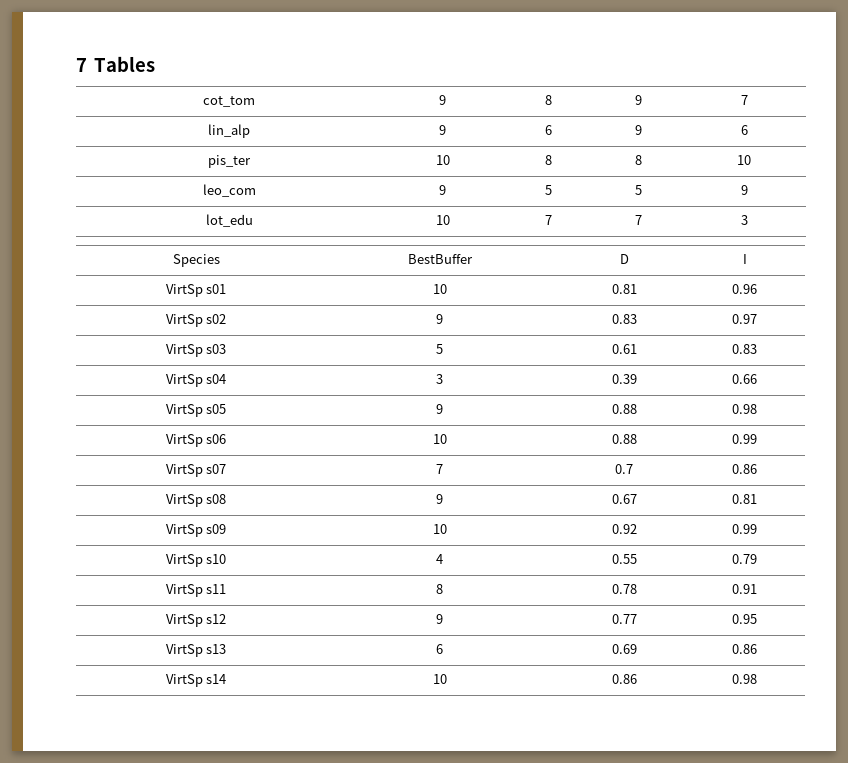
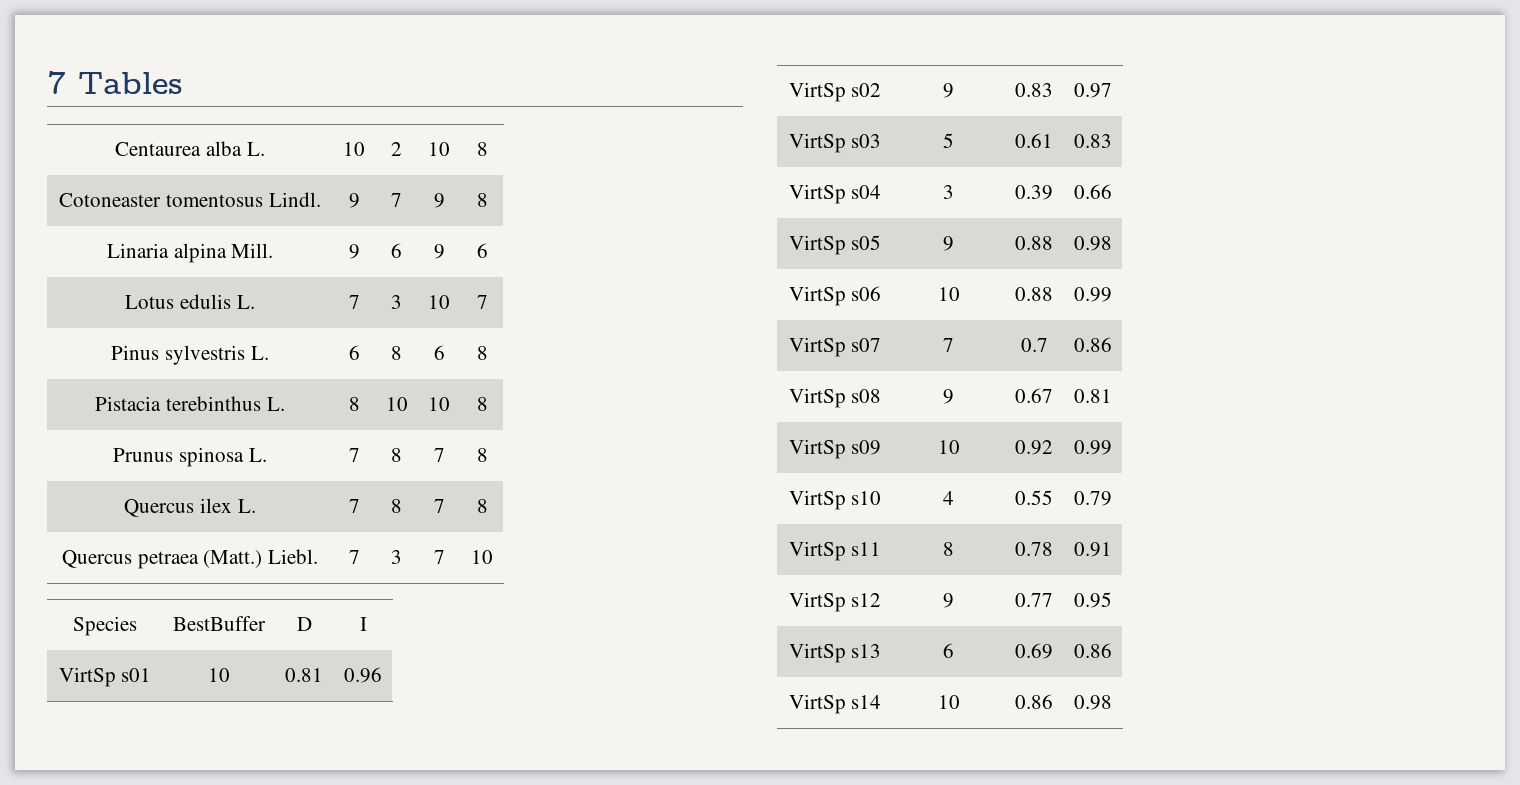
- cot_tom | 9 | 8 | 9 | 7
- lin_alp | 9 | 6 | 9 | 6
+ Centaurea alba L. | 10 | 2 | 10 | 8
+ Cotoneaster tomentosus Lindl. | 9 | 7 | 9 | 8
+ Linaria alpina Mill. | 9 | 6 | 9 | 6
- pis_ter | 10 | 8 | 8 | 10
- leo_com | 9 | 5 | 5 | 9
- lot_edu | 10 | 7 | 7 | 3
+ Lotus edulis L. | 7 | 3 | 10 | 7
+ Pinus sylvestris L. | 6 | 8 | 6 | 8
+ Pistacia terebinthus L. | 8 | 10 | 10 | 8
+ Prunus spinosa L. | 7 | 8 | 7 | 8
+ Quercus ilex L. | 7 | 8 | 7 | 8
+ Quercus petraea (Matt.) Liebl. | 7 | 3 | 7 | 10

